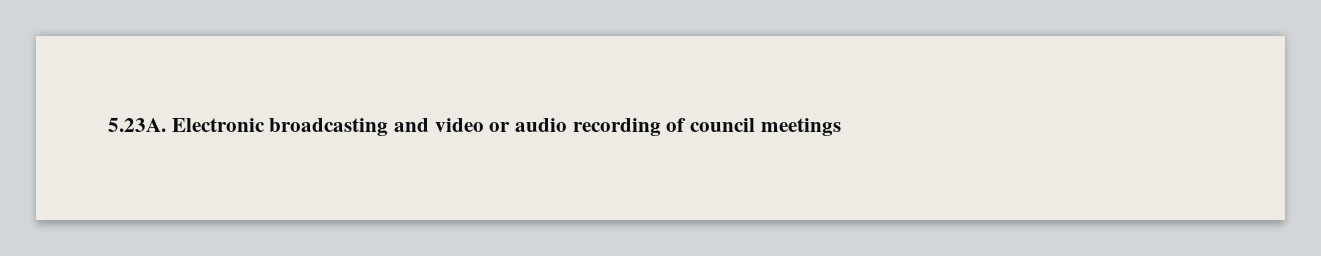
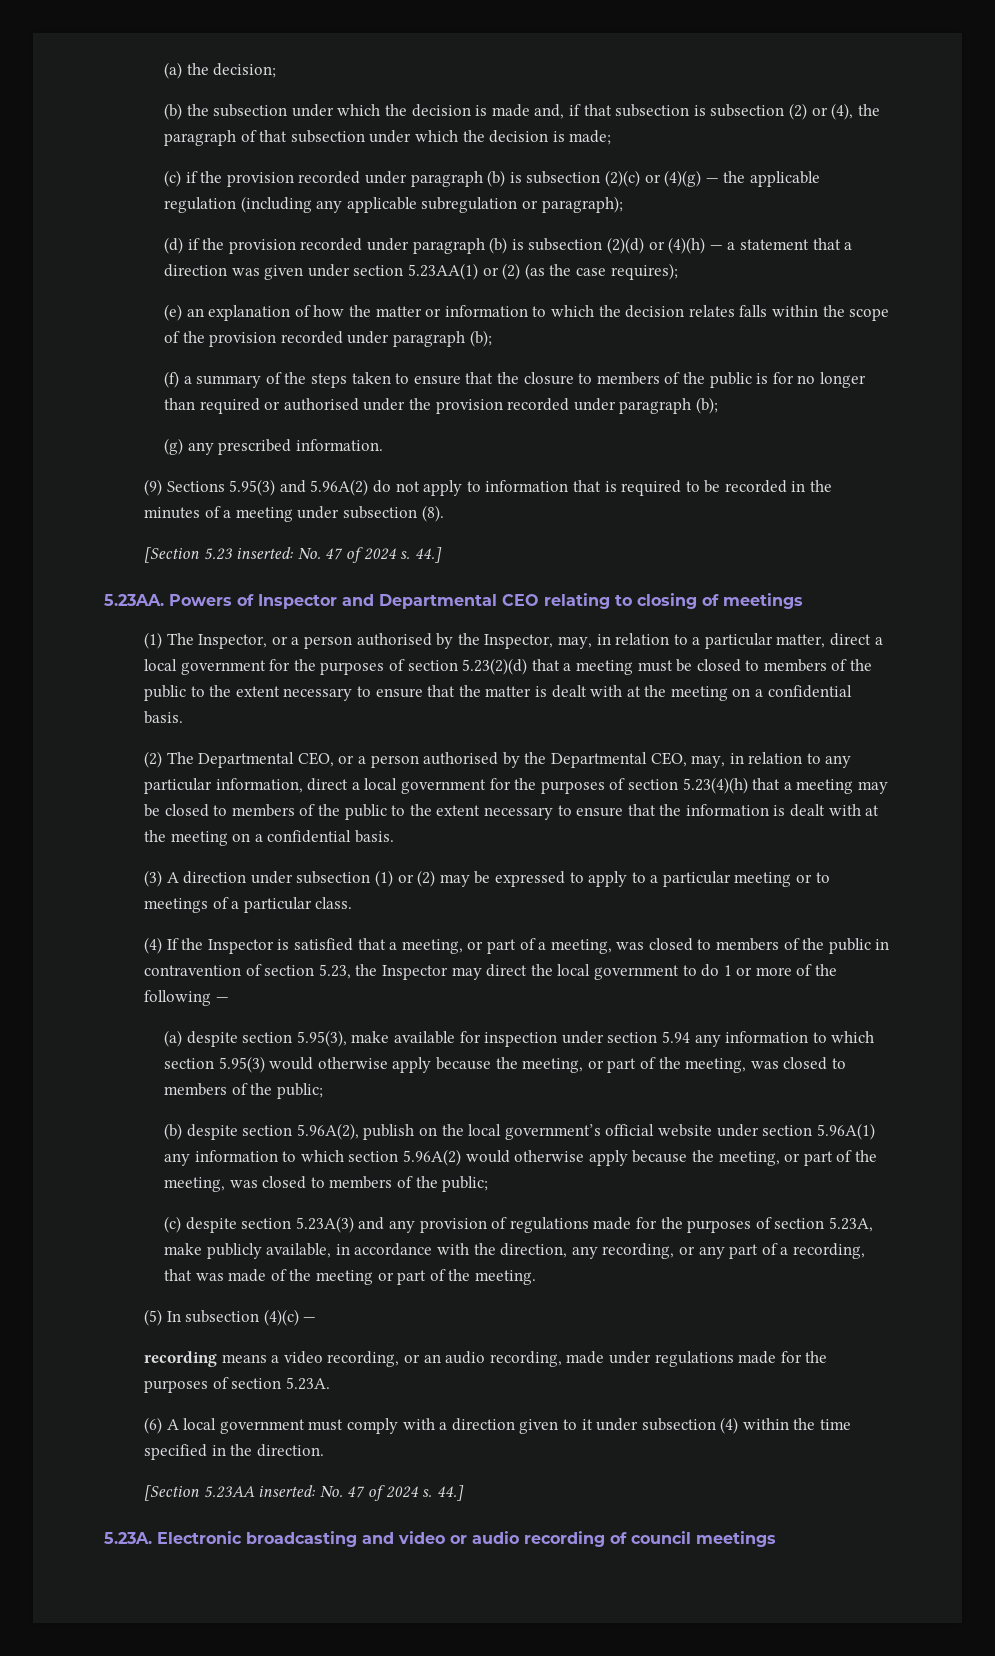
+ (a) the decision;
+ (b) the subsection under which the decision is made and, if that subsection is subsection (2) or (4), the paragraph of that subsection under which the decision is made;
+ (c) if the provision recorded under paragraph (b) is subsection (2)(c) or (4)(g) — the applicable regulation (including any applicable subregulation or paragraph);
+ (d) if the provision recorded under paragraph (b) is subsection (2)(d) or (4)(h) — a statement that a direction was given under section 5.23AA(1) or (2) (as the case requires);
+ (e) an explanation of how the matter or information to which the decision relates falls within the scope of the provision recorded under paragraph (b);
+ (f) a summary of the steps taken to ensure that the closure to members of the public is for no longer than required or authorised under the provision recorded under paragraph (b);
+ (g) any prescribed information.
+ (9) Sections 5.95(3) and 5.96A(2) do not apply to information that is required to be recorded in the minutes of a meeting under subsection (8).
+ [Section 5.23 inserted: No. 47 of 2024 s. 44.]
+ 5.23AA. Powers of Inspector and Departmental CEO relating to closing of meetings
+ (1) The Inspector, or a person authorised by the Inspector, may, in relation to a particular matter, direct a local government for the purposes of section 5.23(2)(d) that a meeting must be closed to members of the public to the extent necessary to ensure that the matter is dealt with at the meeting on a confidential basis.
+ (2) The Departmental CEO, or a person authorised by the Departmental CEO, may, in relation to any particular information, direct a local government for the purposes of section 5.23(4)(h) that a meeting may be closed to members of the public to the extent necessary to ensure that the information is dealt with at the meeting on a confidential basis.
+ (3) A direction under subsection (1) or (2) may be expressed to apply to a particular meeting or to meetings of a particular class.
+ (4) If the Inspector is satisfied that a meeting, or part of a meeting, was closed to members of the public in contravention of section 5.23, the Inspector may direct the local government to do 1 or more of the following —
+ (a) despite section 5.95(3), make available for inspection under section 5.94 any information to which section 5.95(3) would otherwise apply because the meeting, or part of the meeting, was closed to members of the public;
+ (b) despite section 5.96A(2), publish on the local government’s official website under section 5.96A(1) any information to which section 5.96A(2) would otherwise apply because the meeting, or part of the meeting, was closed to members of the public;
+ (c) despite section 5.23A(3) and any provision of regulations made for the purposes of section 5.23A, make publicly available, in accordance with the direction, any recording, or any part of a recording, that was made of the meeting or part of the meeting.
+ (5) In subsection (4)(c) —
+ recording means a video recording, or an audio recording, made under regulations made for the purposes of section 5.23A.
+ (6) A local government must comply with a direction given to it under subsection (4) within the time specified in the direction.
+ [Section 5.23AA inserted: No. 47 of 2024 s. 44.]

